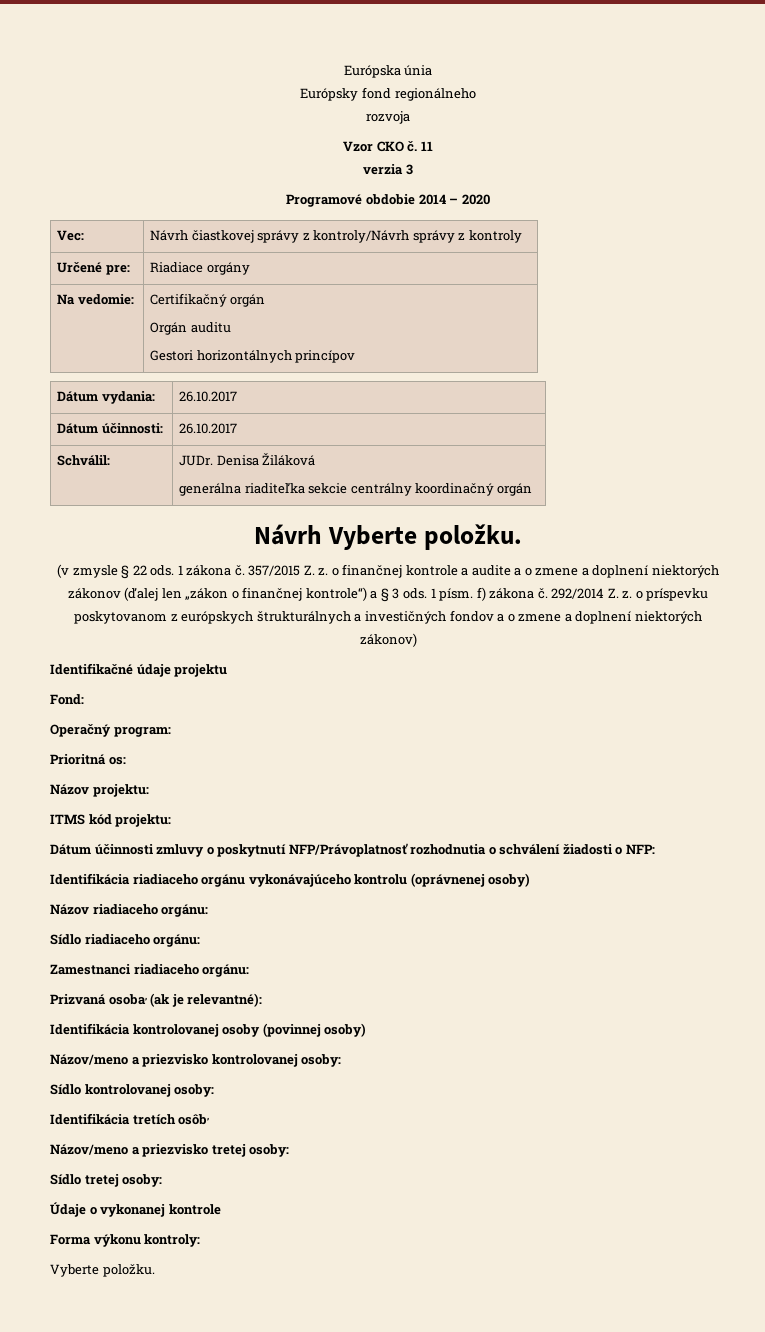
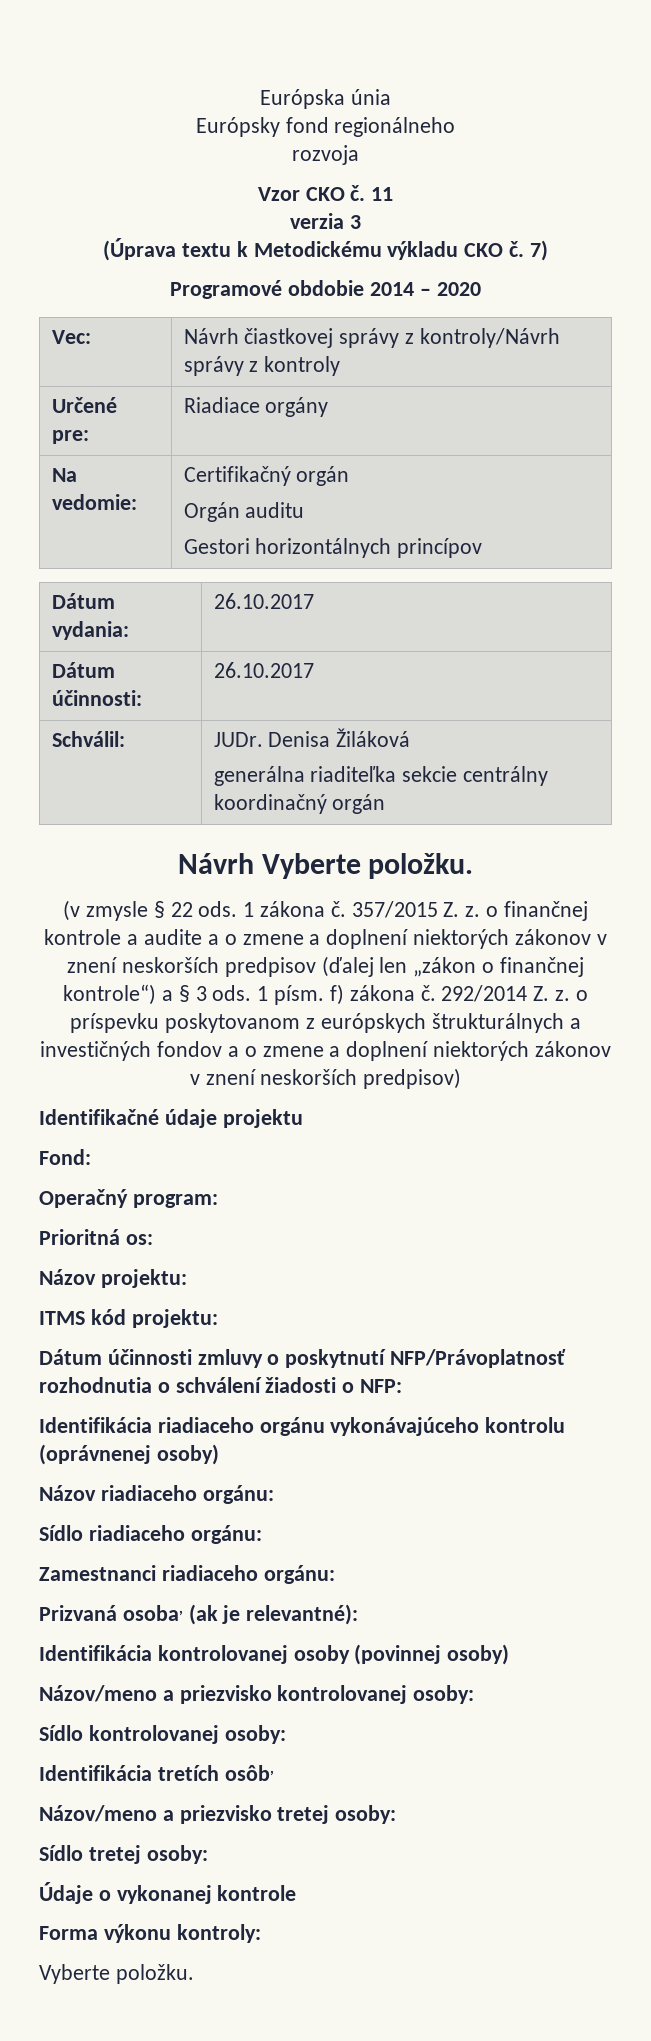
+ (Úprava textu k Metodickému výkladu CKO č. 7)
- 357/2015 Z. z. o finančnej kontrole a audite a o zmene a doplnení niektorých zákonov (ďalej len „zákon o finančnej kontrole“) a § 3 ods.
+ 357/2015 Z. z. o finančnej kontrole a audite a o zmene a doplnení niektorých zákonov v znení neskorších predpisov (ďalej len „zákon o finančnej kontrole“) a § 3 ods.
- 292/2014 Z. z. o príspevku poskytovanom z európskych štrukturálnych a investičných fondov a o zmene a doplnení niektorých zákonov)
+ 292/2014 Z. z. o príspevku poskytovanom z európskych štrukturálnych a investičných fondov a o zmene a doplnení niektorých zákonov v znení neskorších predpisov)

